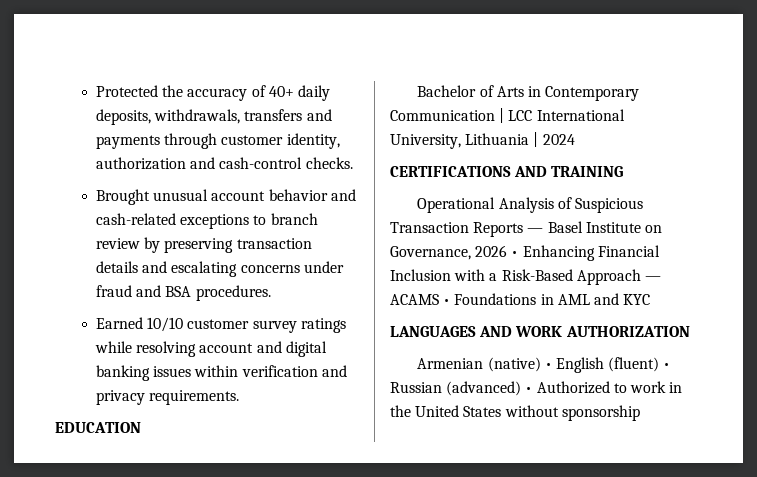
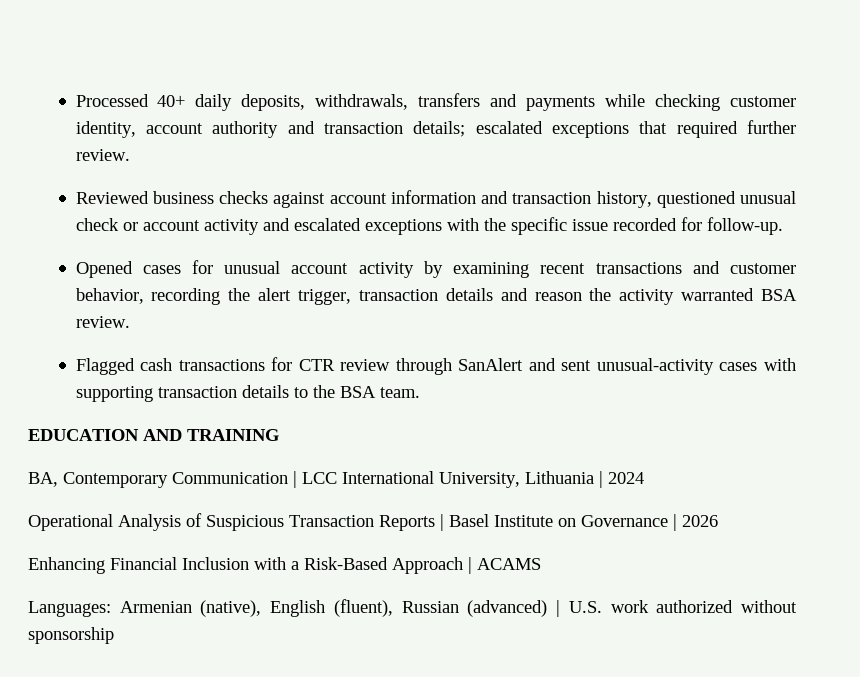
- Protected the accuracy of 40+ daily deposits, withdrawals, transfers and payments through customer identity, authorization and cash-control checks.
- Brought unusual account behavior and cash-related exceptions to branch review by preserving transaction details and escalating concerns under fraud and BSA procedures.
- Earned 10/10 customer survey ratings while resolving account and digital banking issues within verification and privacy requirements.
- EDUCATION
- Bachelor of Arts in Contemporary Communication | LCC International University, Lithuania | 2024
+ Processed 40+ daily deposits, withdrawals, transfers and payments while checking customer identity, account authority and transaction details; escalated exceptions that required further review.
+ Reviewed business checks against account information and transaction history, questioned unusual check or account activity and escalated exceptions with the specific issue recorded for follow-up.
+ Opened cases for unusual account activity by examining recent transactions and customer behavior, recording the alert trigger, transaction details and reason the activity warranted BSA review.
+ Flagged cash transactions for CTR review through SanAlert and sent unusual-activity cases with supporting transaction details to the BSA team.
+ EDUCATION AND TRAINING
+ BA, Contemporary Communication | LCC International University, Lithuania | 2024
- CERTIFICATIONS AND TRAINING
- Operational Analysis of Suspicious Transaction Reports — Basel Institute on Governance, 2026 • Enhancing Financial Inclusion with a Risk-Based Approach — ACAMS • Foundations in AML and KYC
- LANGUAGES AND WORK AUTHORIZATION
- Armenian (native) • English (fluent) • Russian (advanced) • Authorized to work in the United States without sponsorship
+ Operational Analysis of Suspicious Transaction Reports | Basel Institute on Governance | 2026
+ Enhancing Financial Inclusion with a Risk-Based Approach | ACAMS
+ Languages: Armenian (native), English (fluent), Russian (advanced) | U.S. work authorized without sponsorship

